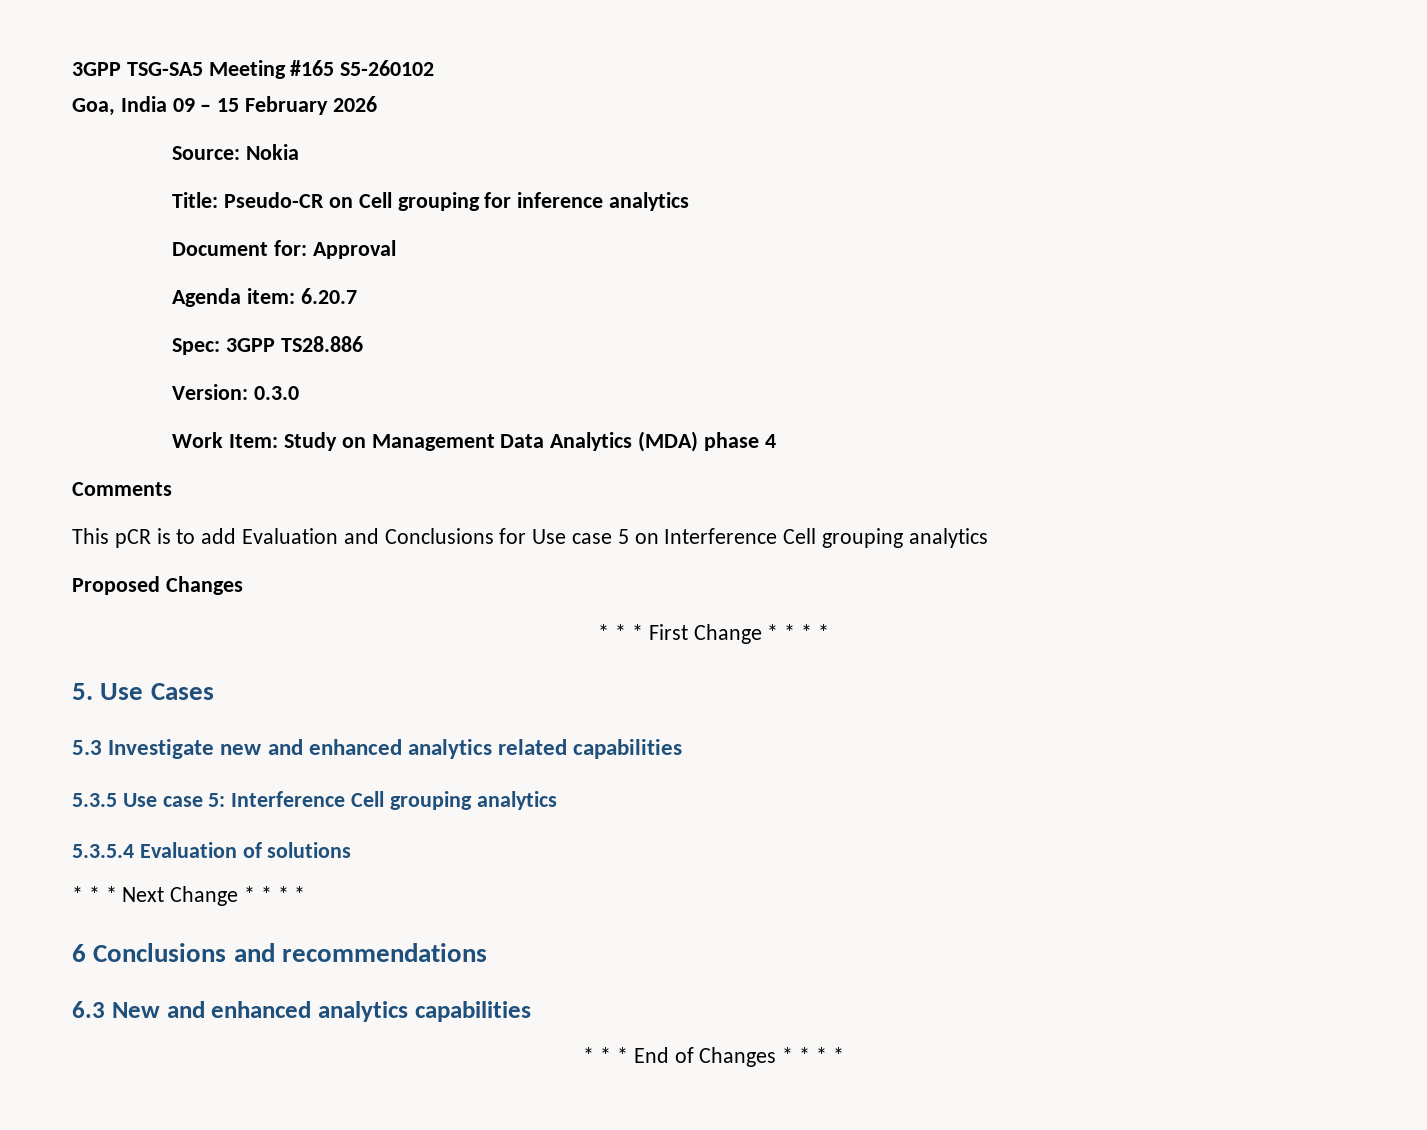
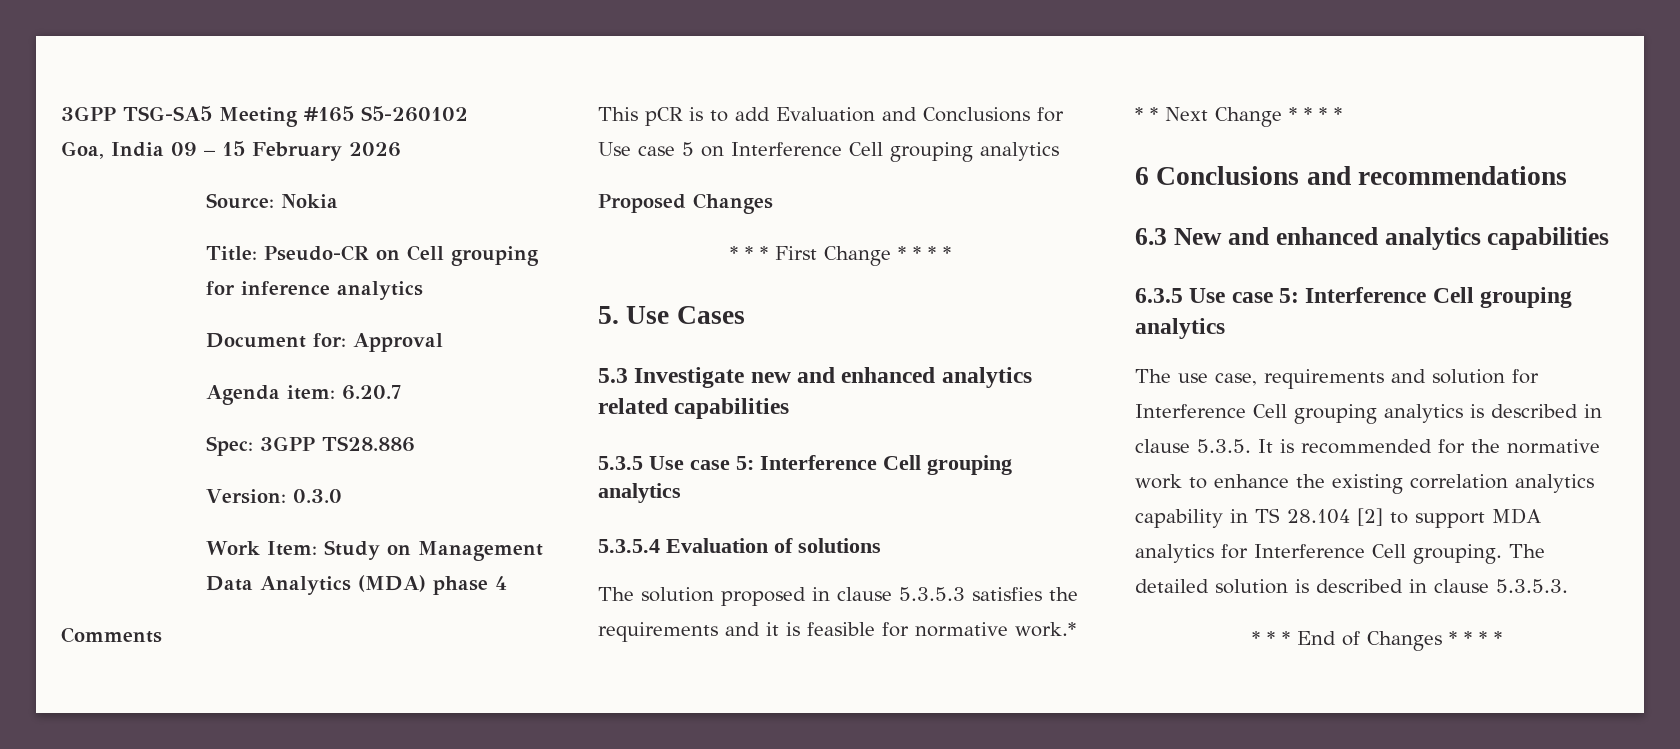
- * * * Next Change * * * *
+ The solution proposed in clause 5.3.5.3 satisfies the requirements and it is feasible for normative work.* * * Next Change * * * *
+ 6.3.5 Use case 5: Interference Cell grouping analytics
+ The use case, requirements and solution for Interference Cell grouping analytics is described in clause 5.3.5. It is recommended for the normative work to enhance the existing correlation analytics capability in TS 28.104 [2] to support MDA analytics for Interference Cell grouping. The detailed solution is described in clause 5.3.5.3.

